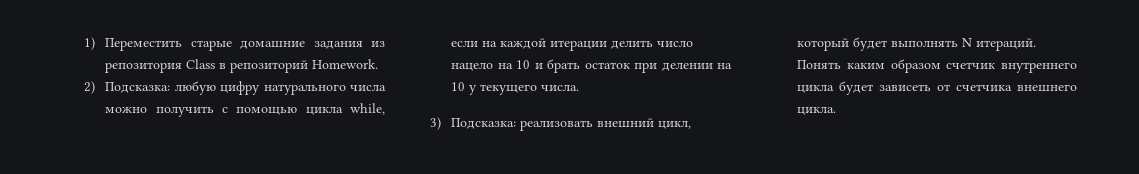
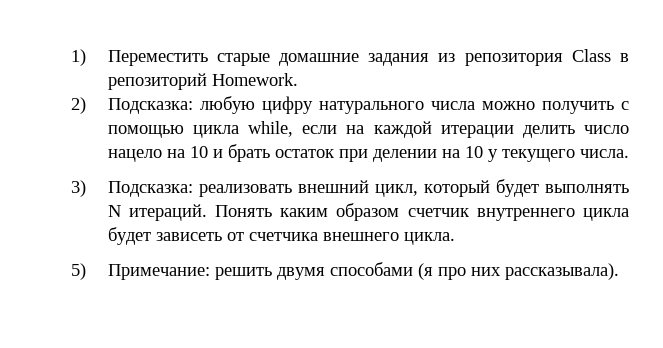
+ 5) Примечание: решить двумя способами (я про них рассказывала).

